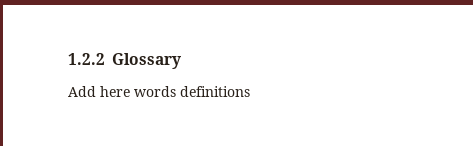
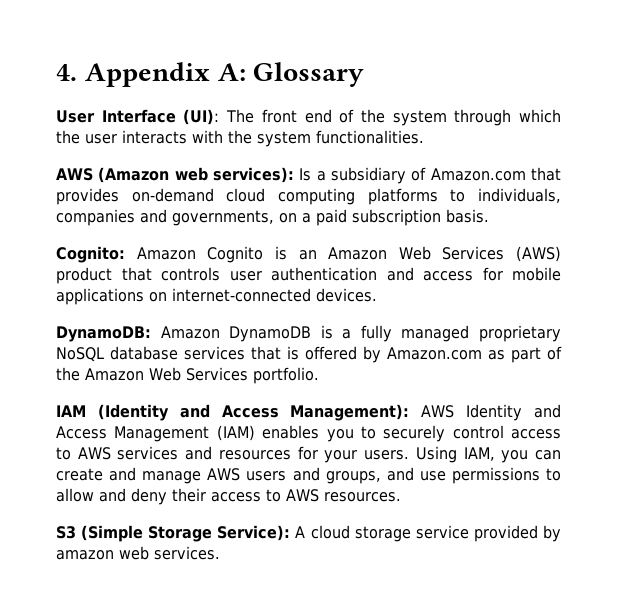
- 1.2.2 Glossary
- Add here words definitions
+ 4. Appendix A: Glossary
+ User Interface (UI): The front end of the system through which the user interacts with the system functionalities.
+ AWS (Amazon web services): Is a subsidiary of Amazon.com that provides on-demand cloud computing platforms to individuals, companies and governments, on a paid subscription basis.
+ Cognito: Amazon Cognito is an Amazon Web Services (AWS) product that controls user authentication and access for mobile applications on internet-connected devices.
+ DynamoDB: Amazon DynamoDB is a fully managed proprietary NoSQL database services that is offered by Amazon.com as part of the Amazon Web Services portfolio.
+ IAM (Identity and Access Management): AWS Identity and Access Management (IAM) enables you to securely control access to AWS services and resources for your users. Using IAM, you can create and manage AWS users and groups, and use permissions to allow and deny their access to AWS resources.
+ S3 (Simple Storage Service): A cloud storage service provided by amazon web services.

